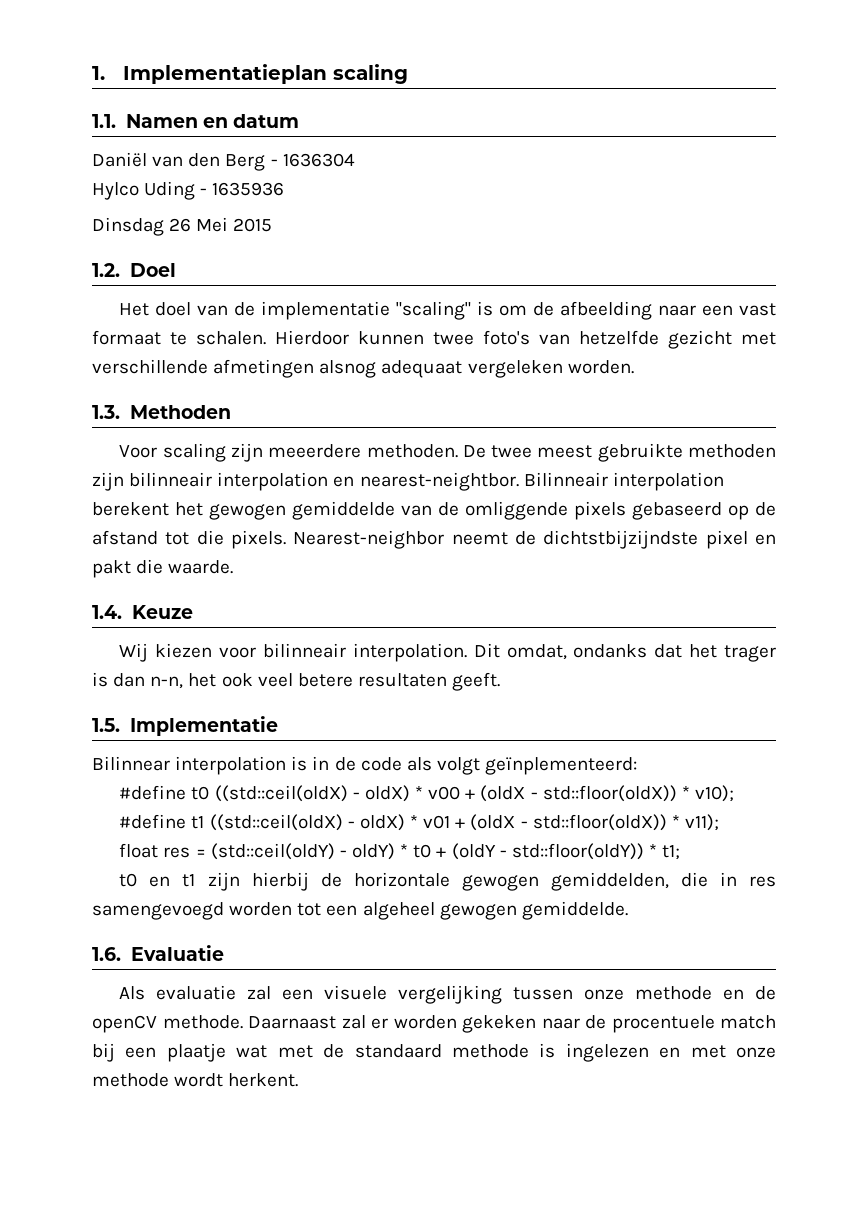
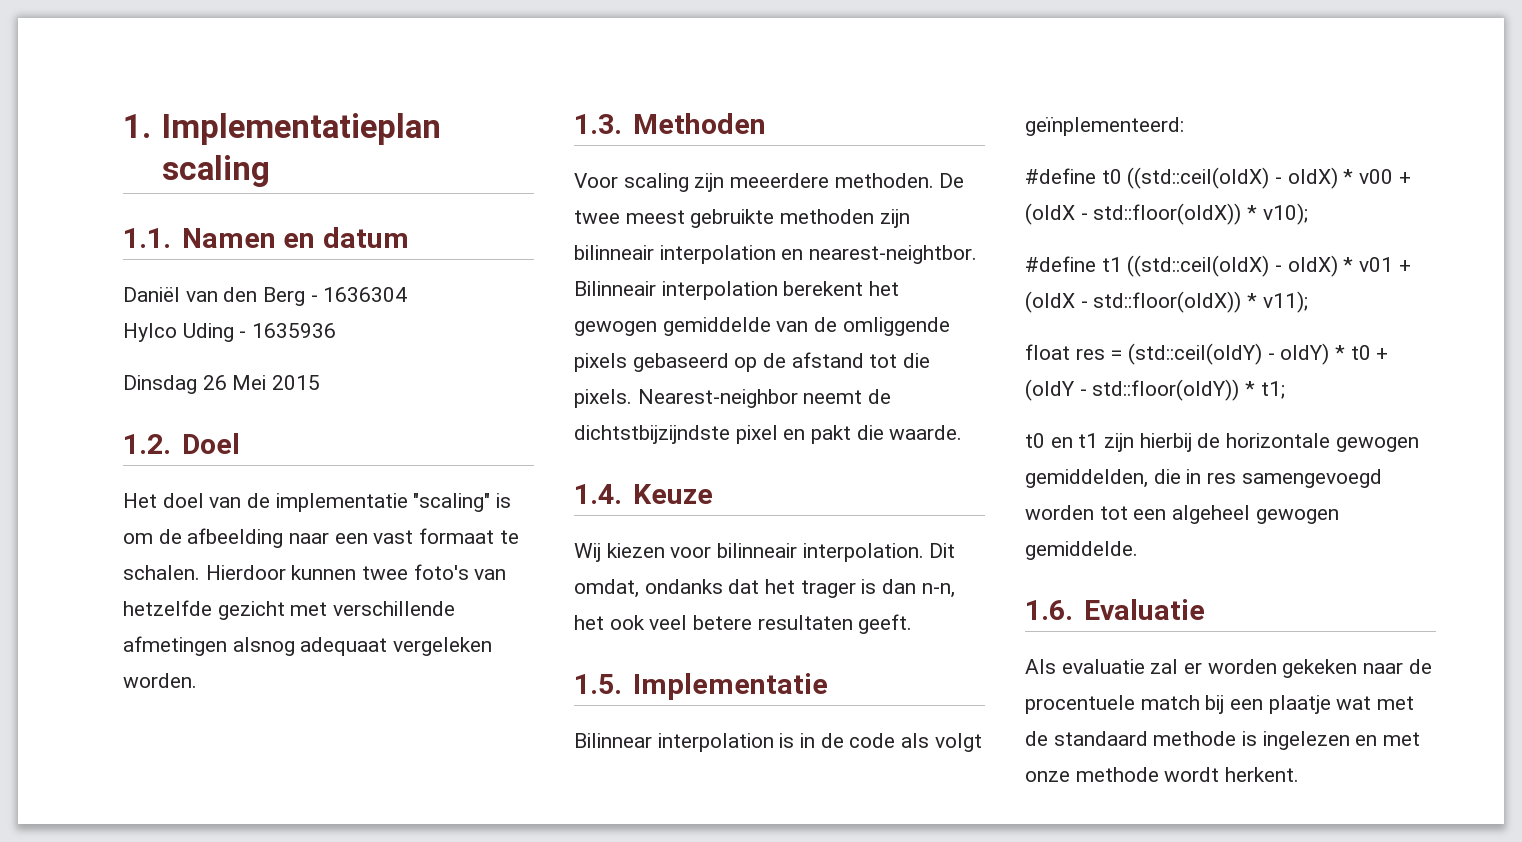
- Als evaluatie zal een visuele vergelijking tussen onze methode en de openCV methode. Daarnaast zal er worden gekeken naar de procentuele match bij een plaatje wat met de standaard methode is ingelezen en met onze methode wordt herkent.
+ Als evaluatie zal er worden gekeken naar de procentuele match bij een plaatje wat met de standaard methode is ingelezen en met onze methode wordt herkent.

